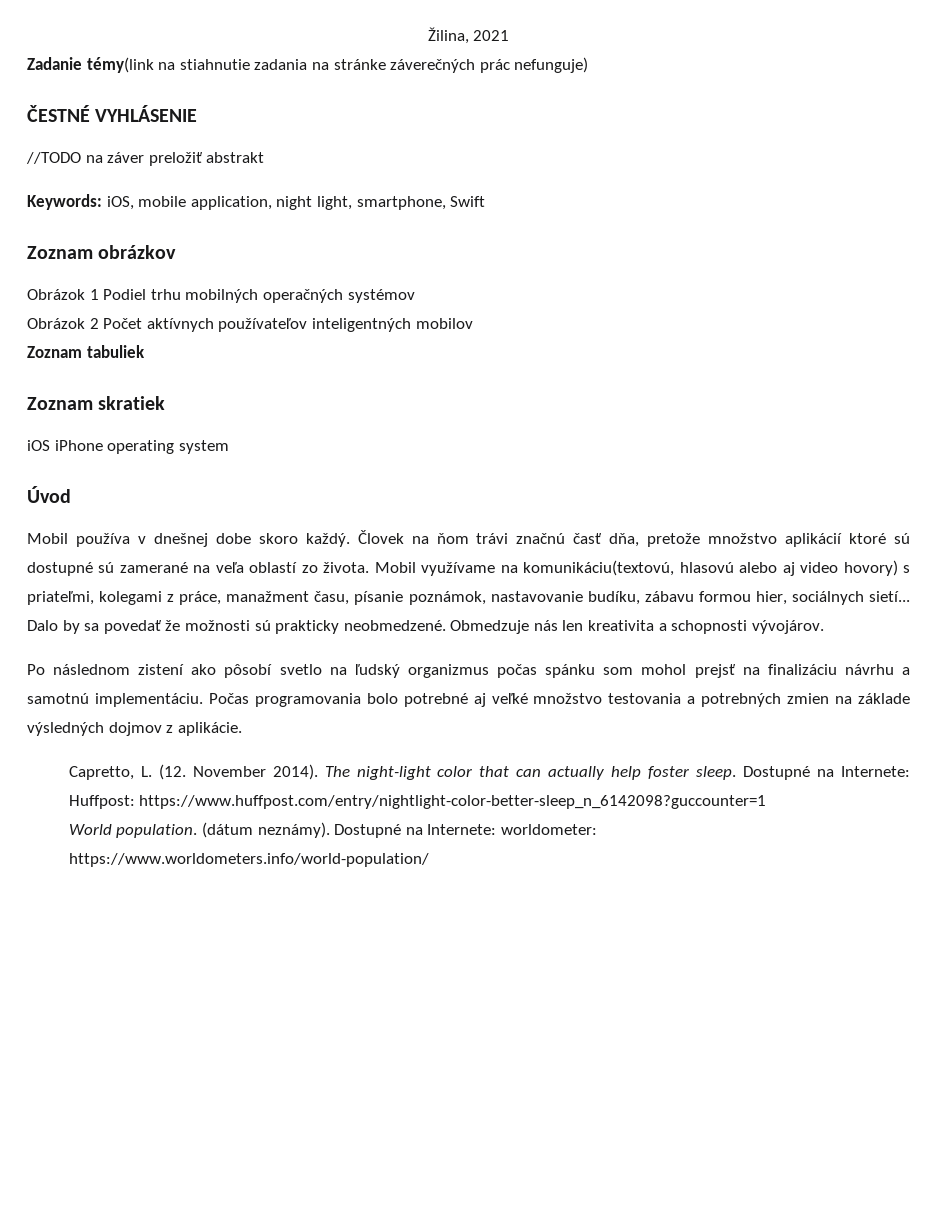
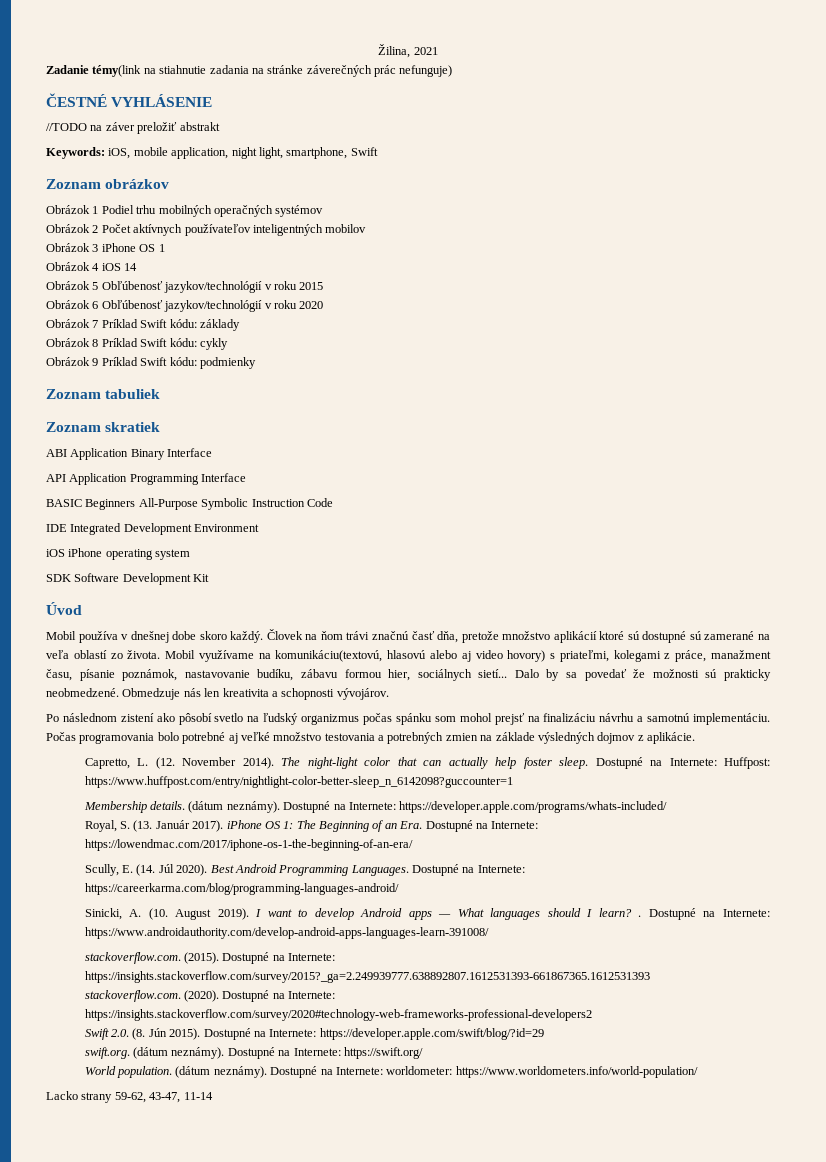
+ Obrázok 3 iPhone OS 1
+ Obrázok 4 iOS 14
+ Obrázok 5 Obľúbenosť jazykov/technológií v roku 2015
+ Obrázok 6 Obľúbenosť jazykov/technológií v roku 2020
+ Obrázok 7 Príklad Swift kódu: základy
+ Obrázok 8 Príklad Swift kódu: cykly
+ Obrázok 9 Príklad Swift kódu: podmienky
  Zoznam tabuliek
  Zoznam skratiek
+ ABI Application Binary Interface
+ API Application Programming Interface
+ BASIC Beginners All-Purpose Symbolic Instruction Code
+ IDE Integrated Development Environment
+ SDK Software Development Kit
+ Membership details. (dátum neznámy). Dostupné na Internete: https://developer.apple.com/programs/whats-included/
+ Royal, S. (13. Január 2017). iPhone OS 1: The Beginning of an Era. Dostupné na Internete: https://lowendmac.com/2017/iphone-os-1-the-beginning-of-an-era/
+ Scully, E. (14. Júl 2020). Best Android Programming Languages. Dostupné na Internete: https://careerkarma.com/blog/programming-languages-android/
+ Sinicki, A. (10. August 2019). I want to develop Android apps — What languages should I learn? . Dostupné na Internete: https://www.androidauthority.com/develop-android-apps-languages-learn-391008/
+ stackoverflow.com. (2015). Dostupné na Internete: https://insights.stackoverflow.com/survey/2015?_ga=2.249939777.638892807.1612531393-661867365.1612531393
+ stackoverflow.com. (2020). Dostupné na Internete: https://insights.stackoverflow.com/survey/2020#technology-web-frameworks-professional-developers2
+ Swift 2.0. (8. Jún 2015). Dostupné na Internete: https://developer.apple.com/swift/blog/?id=29
+ swift.org. (dátum neznámy). Dostupné na Internete: https://swift.org/
+ Lacko strany 59-62, 43-47, 11-14

